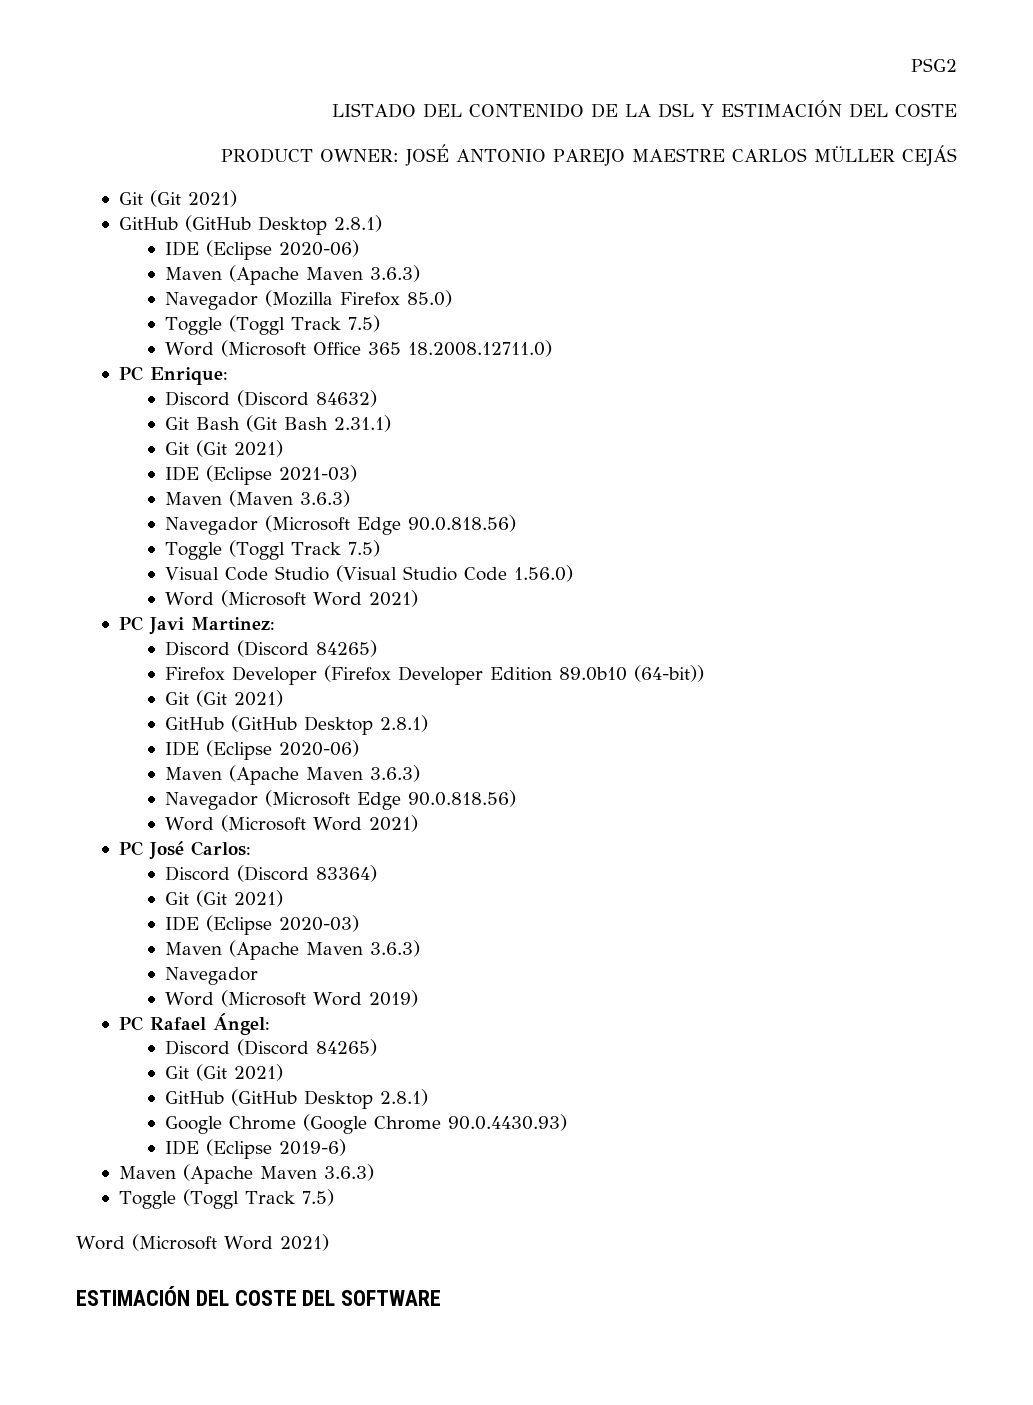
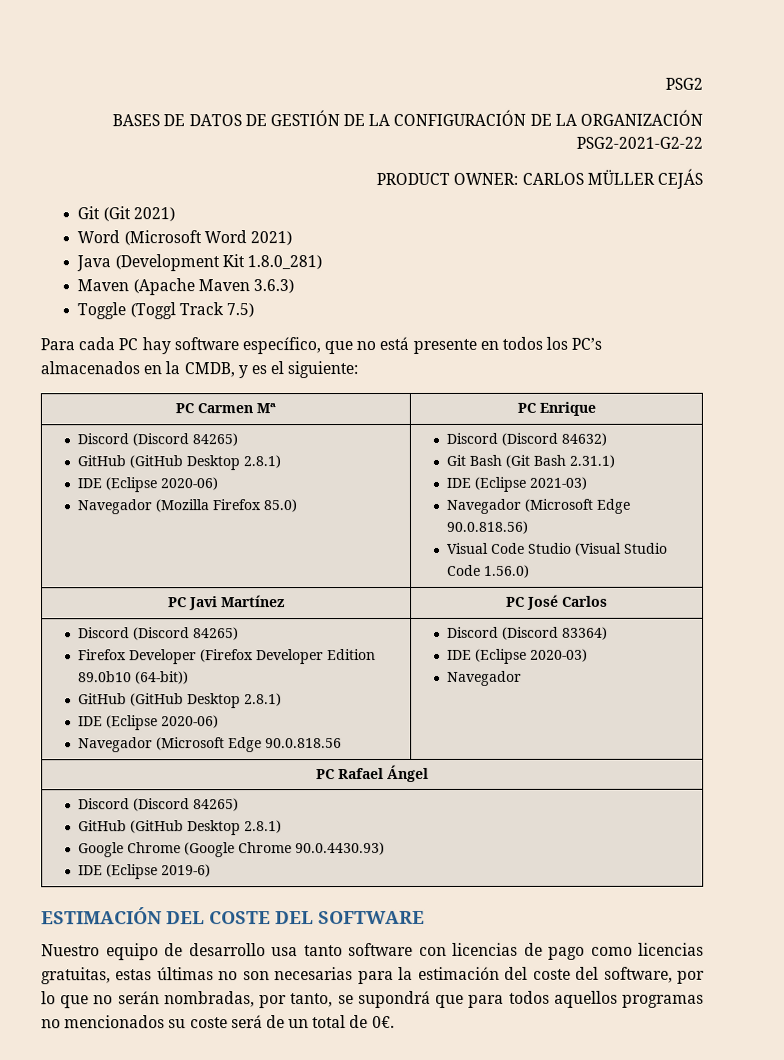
- LISTADO DEL CONTENIDO DE LA DSL Y ESTIMACIÓN DEL COSTE
- PRODUCT OWNER: JOSÉ ANTONIO PAREJO MAESTRE CARLOS MÜLLER CEJÁS
+ BASES DE DATOS DE GESTIÓN DE LA CONFIGURACIÓN DE LA ORGANIZACIÓN PSG2-2021-G2-22
+ PRODUCT OWNER: CARLOS MÜLLER CEJÁS
  Git (Git 2021)
- GitHub (GitHub Desktop 2.8.1)
- IDE (Eclipse 2020-06)
- Maven (Apache Maven 3.6.3)
- Navegador (Mozilla Firefox 85.0)
- Toggle (Toggl Track 7.5)
- Word (Microsoft Office 365 18.2008.12711.0)
- PC Enrique:
- Discord (Discord 84632)
- Git Bash (Git Bash 2.31.1)
- Git (Git 2021)
- IDE (Eclipse 2021-03)
- Maven (Maven 3.6.3)
- Navegador (Microsoft Edge 90.0.818.56)
- Toggle (Toggl Track 7.5)
- Visual Code Studio (Visual Studio Code 1.56.0)
  Word (Microsoft Word 2021)
- PC Javi Martinez:
- Discord (Discord 84265)
- Firefox Developer (Firefox Developer Edition 89.0b10 (64-bit))
- Git (Git 2021)
- GitHub (GitHub Desktop 2.8.1)
- IDE (Eclipse 2020-06)
- Maven (Apache Maven 3.6.3)
- Navegador (Microsoft Edge 90.0.818.56)
- Word (Microsoft Word 2021)
- PC José Carlos:
- Discord (Discord 83364)
- Git (Git 2021)
- IDE (Eclipse 2020-03)
- Maven (Apache Maven 3.6.3)
- Navegador
- Word (Microsoft Word 2019)
- PC Rafael Ángel:
- Discord (Discord 84265)
- Git (Git 2021)
- GitHub (GitHub Desktop 2.8.1)
- Google Chrome (Google Chrome 90.0.4430.93)
- IDE (Eclipse 2019-6)
+ Java (Development Kit 1.8.0_281)
  Maven (Apache Maven 3.6.3)
  Toggle (Toggl Track 7.5)
- Word (Microsoft Word 2021)
+ Para cada PC hay software específico, que no está presente en todos los PC’s almacenados en la CMDB, y es el siguiente:
+ PC Carmen Mª | PC Enrique
+ Discord (Discord 84265)
+ GitHub (GitHub Desktop 2.8.1)
+ IDE (Eclipse 2020-06)
+ Navegador (Mozilla Firefox 85.0) | Discord (Discord 84632)
+ Git Bash (Git Bash 2.31.1)
+ IDE (Eclipse 2021-03)
+ Navegador (Microsoft Edge 90.0.818.56)
+ Visual Code Studio (Visual Studio Code 1.56.0)
+ PC Javi Martínez | PC José Carlos
+ Discord (Discord 84265)
+ Firefox Developer (Firefox Developer Edition 89.0b10 (64-bit))
+ GitHub (GitHub Desktop 2.8.1)
+ IDE (Eclipse 2020-06)
+ Navegador (Microsoft Edge 90.0.818.56 | Discord (Discord 83364)
+ IDE (Eclipse 2020-03)
+ Navegador
+ PC Rafael Ángel
+ Discord (Discord 84265)
+ GitHub (GitHub Desktop 2.8.1)
+ Google Chrome (Google Chrome 90.0.4430.93)
+ IDE (Eclipse 2019-6)
+ Nuestro equipo de desarrollo usa tanto software con licencias de pago como licencias gratuitas, estas últimas no son necesarias para la estimación del coste del software, por lo que no serán nombradas, por tanto, se supondrá que para todos aquellos programas no mencionados su coste será de un total de 0€.

